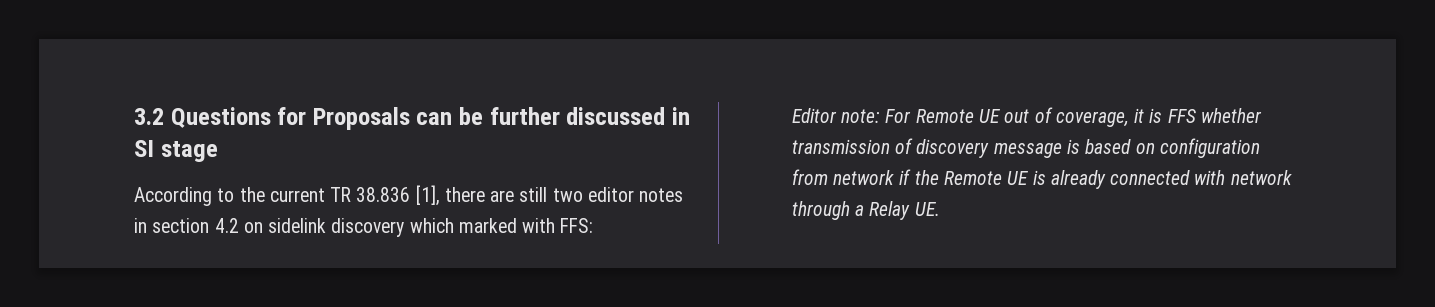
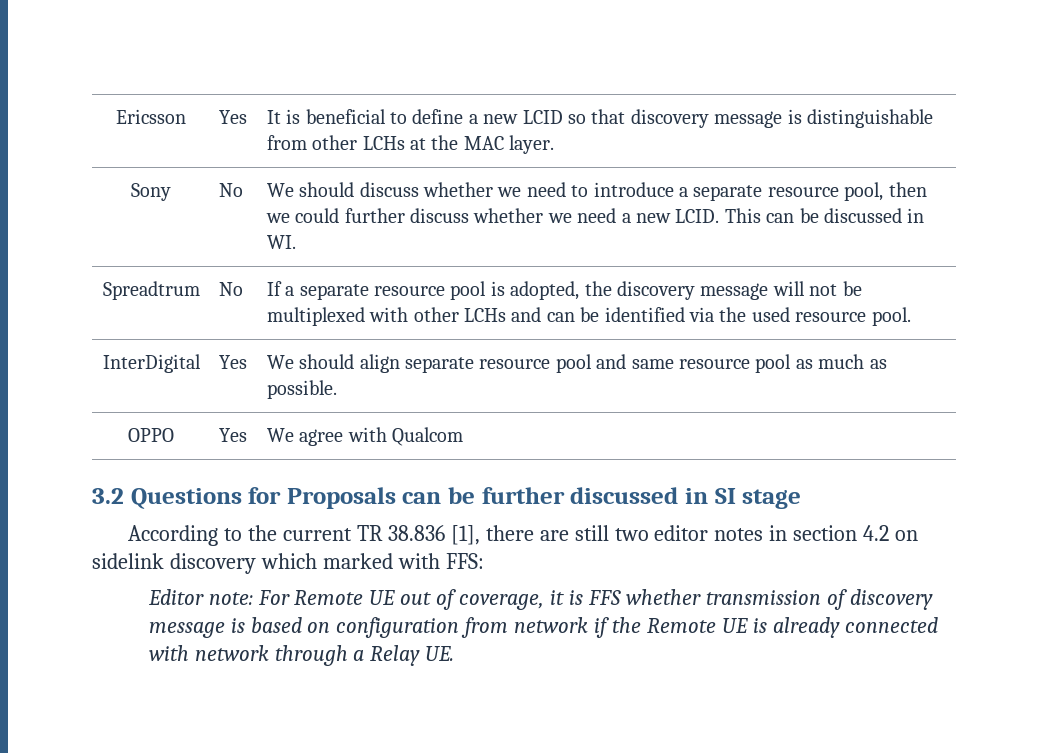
+ Ericsson | Yes | It is beneficial to define a new LCID so that discovery message is distinguishable from other LCHs at the MAC layer.
+ Sony | No | We should discuss whether we need to introduce a separate resource pool, then we could further discuss whether we need a new LCID. This can be discussed in WI.
+ Spreadtrum | No | If a separate resource pool is adopted, the discovery message will not be multiplexed with other LCHs and can be identified via the used resource pool.
+ InterDigital | Yes | We should align separate resource pool and same resource pool as much as possible.
+ OPPO | Yes | We agree with Qualcom

